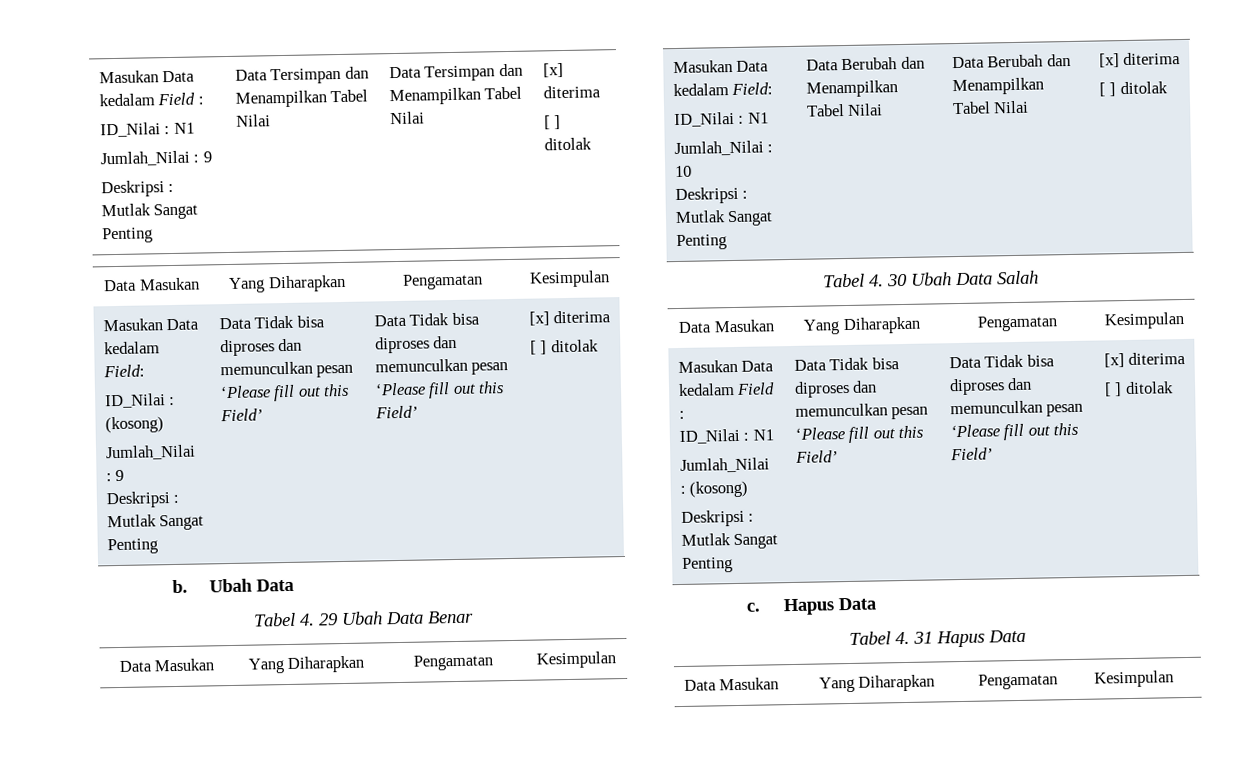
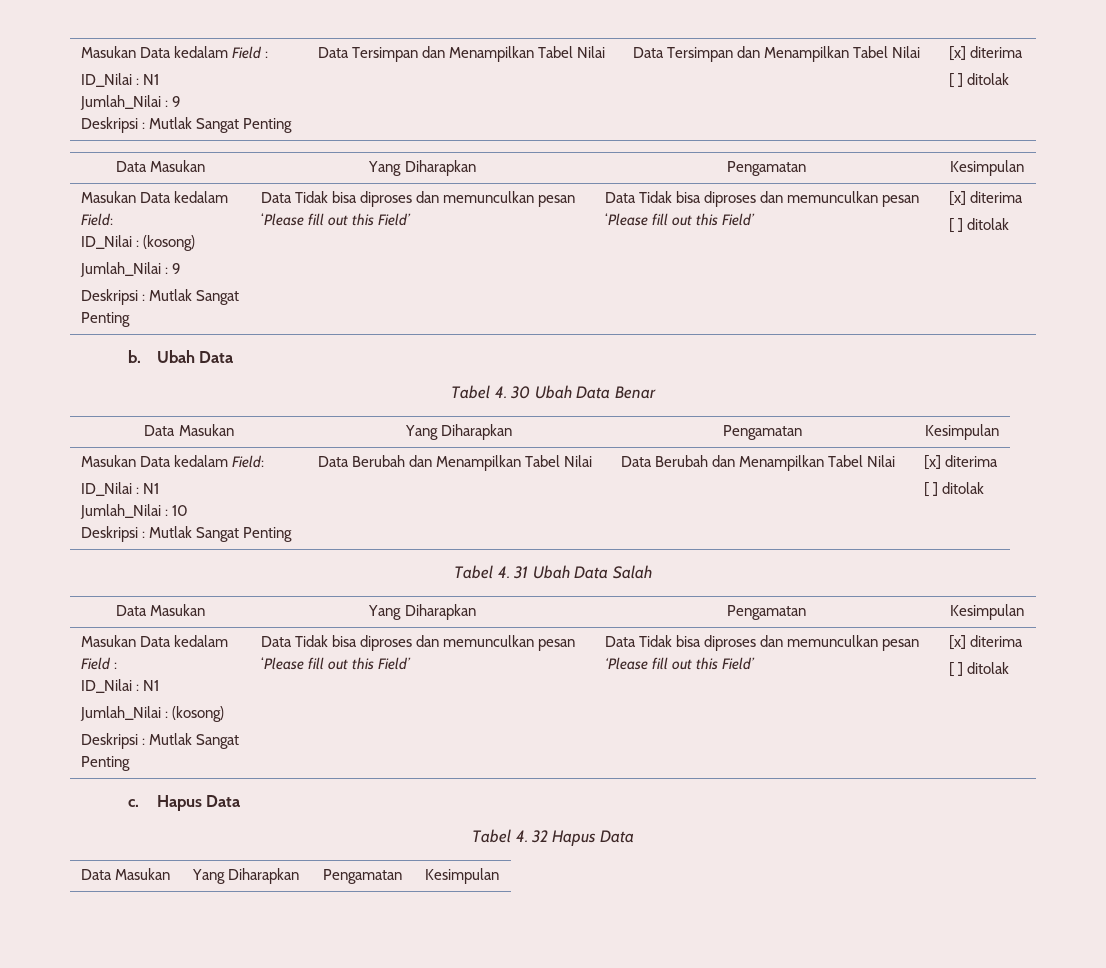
- Tabel 4. 29 Ubah Data Benar
+ Tabel 4. 30 Ubah Data Benar
- Tabel 4. 30 Ubah Data Salah
+ Tabel 4. 31 Ubah Data Salah
- Tabel 4. 31 Hapus Data
+ Tabel 4. 32 Hapus Data

